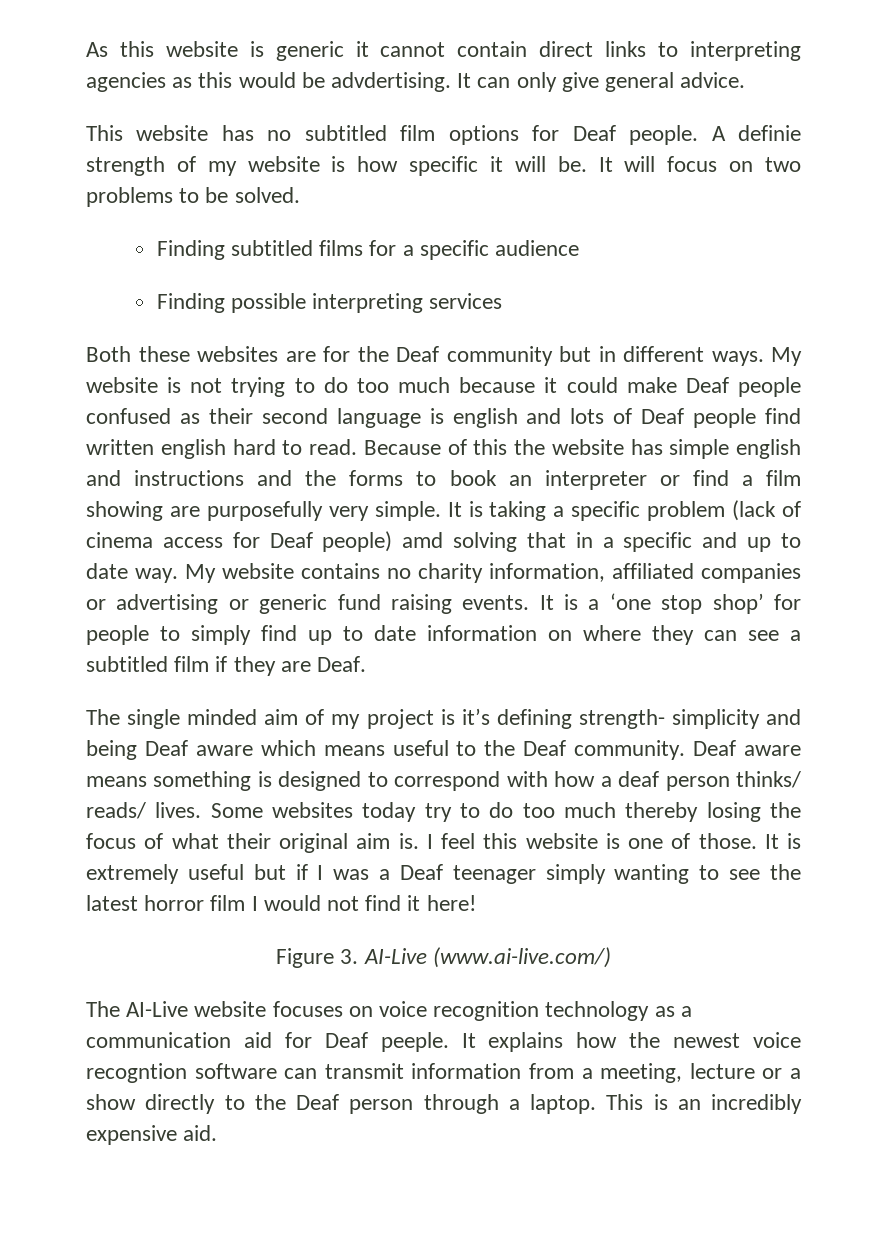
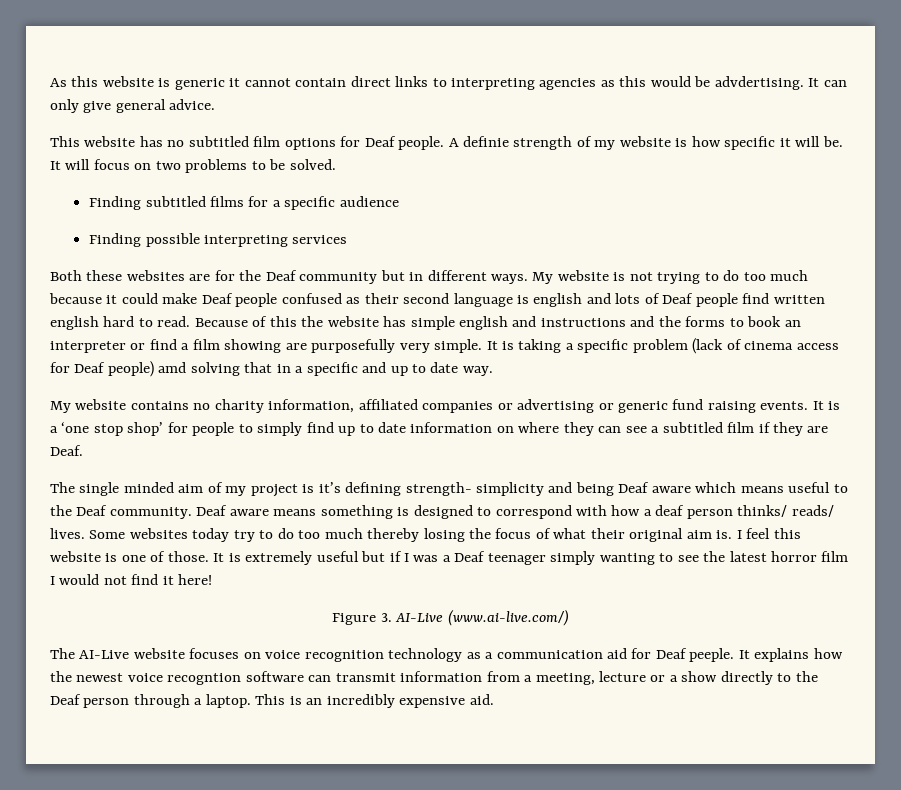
- It is taking a specific problem (lack of cinema access for Deaf people) amd solving that in a specific and up to date way. My website contains no charity information, affiliated companies or advertising or generic fund raising events.
+ It is taking a specific problem (lack of cinema access for Deaf people) amd solving that in a specific and up to date way.
+ My website contains no charity information, affiliated companies or advertising or generic fund raising events.

